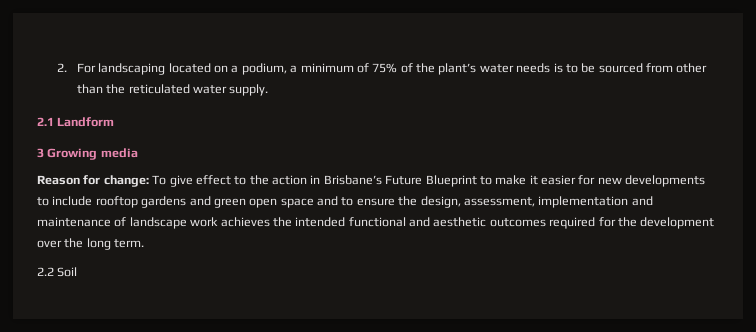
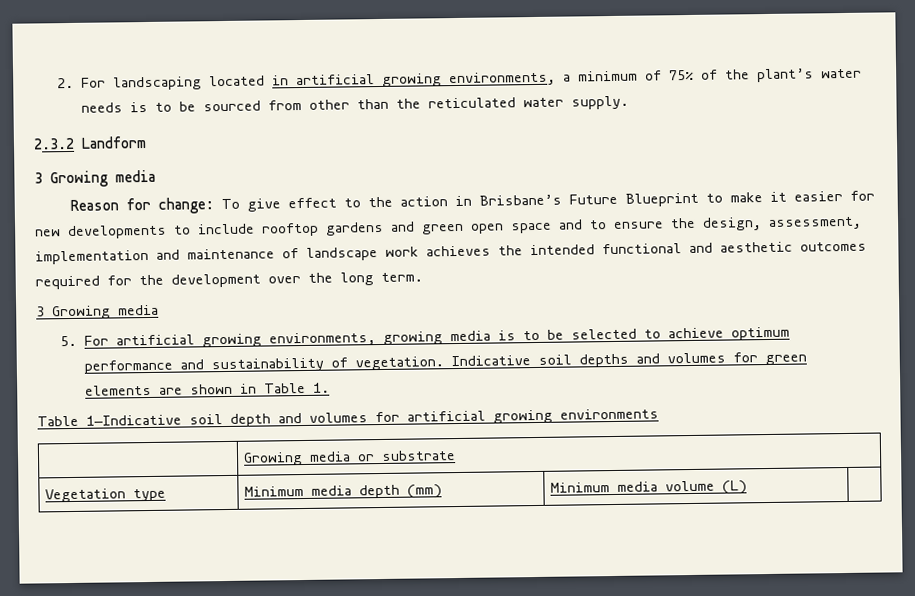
- 2. For landscaping located on a podium, a minimum of 75% of the plant’s water needs is to be sourced from other than the reticulated water supply.
+ 2. For landscaping located in artificial growing environments, a minimum of 75% of the plant’s water needs is to be sourced from other than the reticulated water supply.
- 2.1 Landform
+ 2.3.2 Landform
  Reason for change: To give effect to the action in Brisbane’s Future Blueprint to make it easier for new developments to include rooftop gardens and green open space and to ensure the design, assessment, implementation and maintenance of landscape work achieves the intended functional and aesthetic outcomes required for the development over the long term.
- 2.2 Soil
+ 3 Growing media
+ 5. For artificial growing environments, growing media is to be selected to achieve optimum performance and sustainability of vegetation. Indicative soil depths and volumes for green elements are shown in Table 1.
+ Table 1—Indicative soil depth and volumes for artificial growing environments
+ | Growing media or substrate
+ Vegetation type | Minimum media depth (mm) | Minimum media volume (L) |

